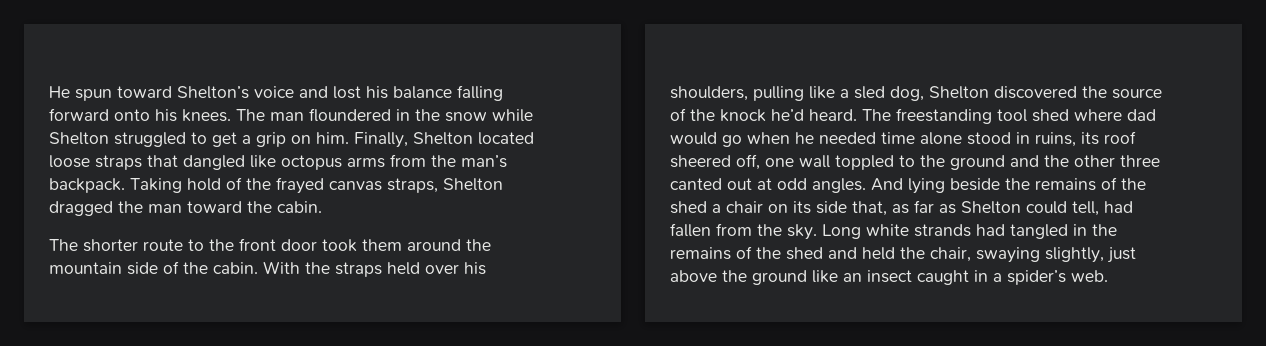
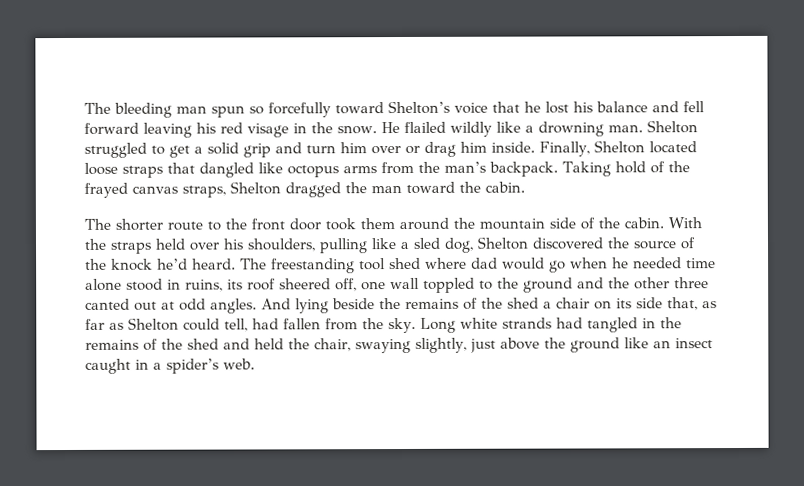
- He spun toward Shelton’s voice and lost his balance falling forward onto his knees. The man floundered in the snow while Shelton struggled to get a grip on him.
+ The bleeding man spun so forcefully toward Shelton’s voice that he lost his balance and fell forward leaving his red visage in the snow. He flailed wildly like a drowning man. Shelton struggled to get a solid grip and turn him over or drag him inside.

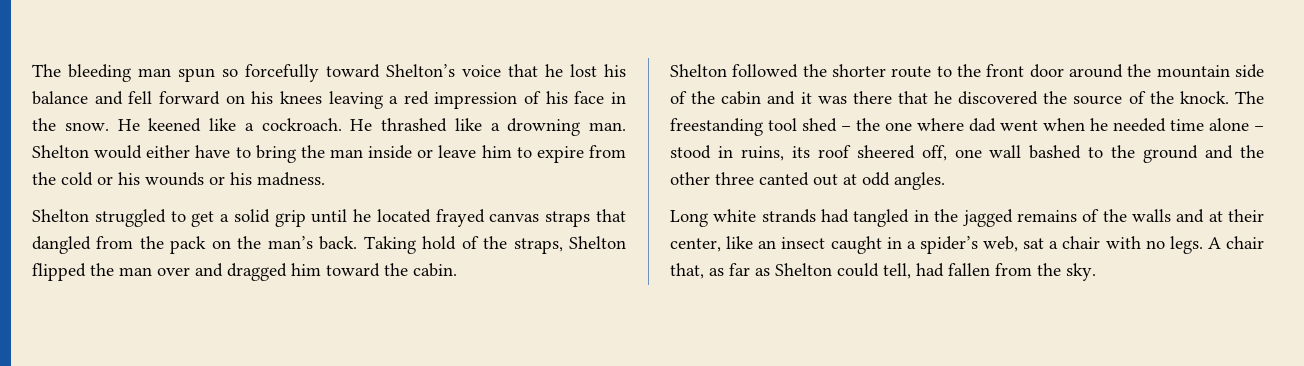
- The bleeding man spun so forcefully toward Shelton’s voice that he lost his balance and fell forward leaving his red visage in the snow. He flailed wildly like a drowning man.
+ The bleeding man spun so forcefully toward Shelton’s voice that he lost his balance and fell forward on his knees leaving a red impression of his face in the snow. He keened like a cockroach. He thrashed like a drowning man.
- Shelton struggled to get a solid grip and turn him over or drag him inside. Finally, Shelton located loose straps that dangled like octopus arms from the man’s backpack.
+ Shelton would either have to bring the man inside or leave him to expire from the cold or his wounds or his madness.
+ Shelton struggled to get a solid grip until he located frayed canvas straps that dangled from the pack on the man’s back.
- Taking hold of the frayed canvas straps, Shelton dragged the man toward the cabin.
+ Taking hold of the straps, Shelton flipped the man over and dragged him toward the cabin.
- The shorter route to the front door took them around the mountain side of the cabin. With the straps held over his shoulders, pulling like a sled dog, Shelton discovered the source of the knock he’d heard.
+ Shelton followed the shorter route to the front door around the mountain side of the cabin and it was there that he discovered the source of the knock.
- The freestanding tool shed where dad would go when he needed time alone stood in ruins, its roof sheered off, one wall toppled to the ground and the other three canted out at odd angles. And lying beside the remains of the shed a chair on its side that, as far as Shelton could tell, had fallen from the sky. Long white strands had tangled in the remains of the shed and held the chair, swaying slightly, just above the ground like an insect caught in a spider’s web.
+ The freestanding tool shed – the one where dad went when he needed time alone – stood in ruins, its roof sheered off, one wall bashed to the ground and the other three canted out at odd angles.
+ Long white strands had tangled in the jagged remains of the walls and at their center, like an insect caught in a spider’s web, sat a chair with no legs. A chair that, as far as Shelton could tell, had fallen from the sky.

